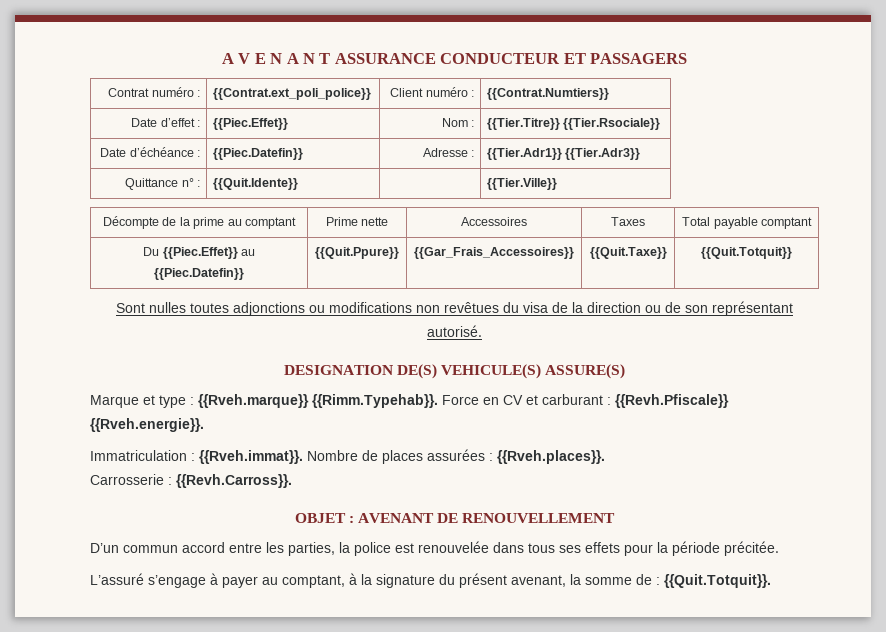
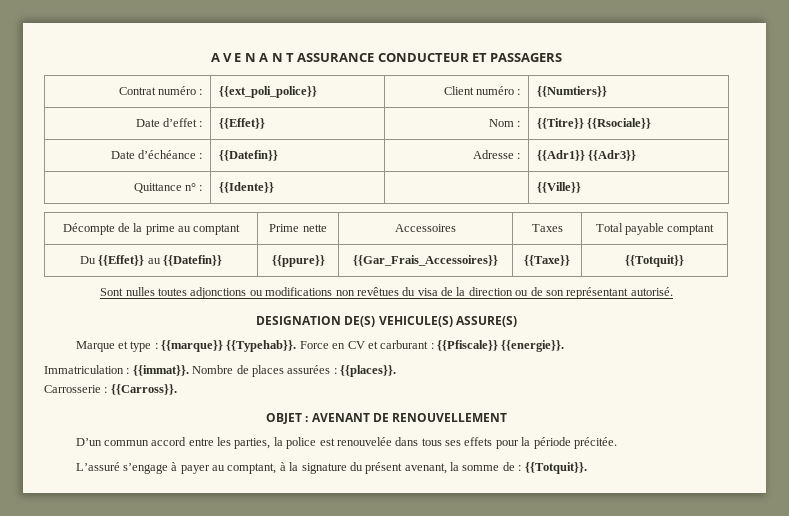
- Contrat numéro : | {{Contrat.ext_poli_police}} | Client numéro : | {{Contrat.Numtiers}}
+ Contrat numéro : | {{ext_poli_police}} | Client numéro : | {{Numtiers}}
- Date d’effet : | {{Piec.Effet}} | Nom : | {{Tier.Titre}} {{Tier.Rsociale}}
+ Date d’effet : | {{Effet}} | Nom : | {{Titre}} {{Rsociale}}
- Date d’échéance : | {{Piec.Datefin}} | Adresse : | {{Tier.Adr1}} {{Tier.Adr3}}
+ Date d’échéance : | {{Datefin}} | Adresse : | {{Adr1}} {{Adr3}}
- Quittance n° : | {{Quit.Idente}} | | {{Tier.Ville}}
+ Quittance n° : | {{Idente}} | | {{Ville}}
- Du {{Piec.Effet}} au {{Piec.Datefin}} | {{Quit.Ppure}} | {{Gar_Frais_Accessoires}} | {{Quit.Taxe}} | {{Quit.Totquit}}
+ Du {{Effet}} au {{Datefin}} | {{ppure}} | {{Gar_Frais_Accessoires}} | {{Taxe}} | {{Totquit}}
- Marque et type : {{Rveh.marque}} {{Rimm.Typehab}}. Force en CV et carburant : {{Revh.Pfiscale}} {{Rveh.energie}}.
+ Marque et type : {{marque}} {{Typehab}}. Force en CV et carburant : {{Pfiscale}} {{energie}}.
- Immatriculation : {{Rveh.immat}}. Nombre de places assurées : {{Rveh.places}}.
+ Immatriculation : {{immat}}. Nombre de places assurées : {{places}}.
- Carrosserie : {{Revh.Carross}}.
+ Carrosserie : {{Carross}}.
- L’assuré s’engage à payer au comptant, à la signature du présent avenant, la somme de : {{Quit.Totquit}}.
+ L’assuré s’engage à payer au comptant, à la signature du présent avenant, la somme de : {{Totquit}}.

